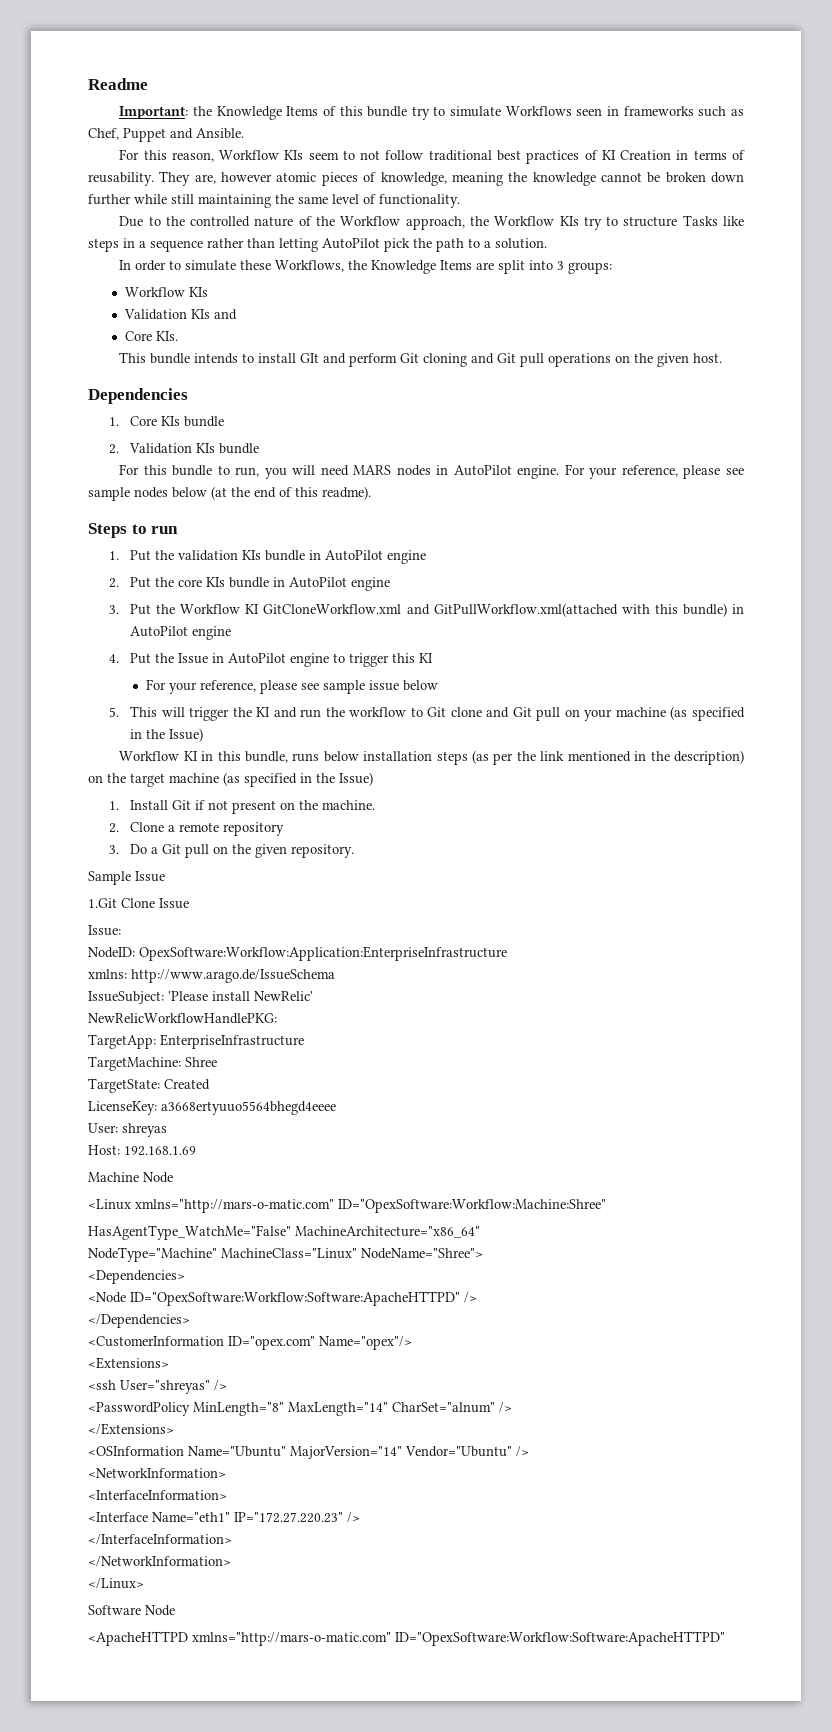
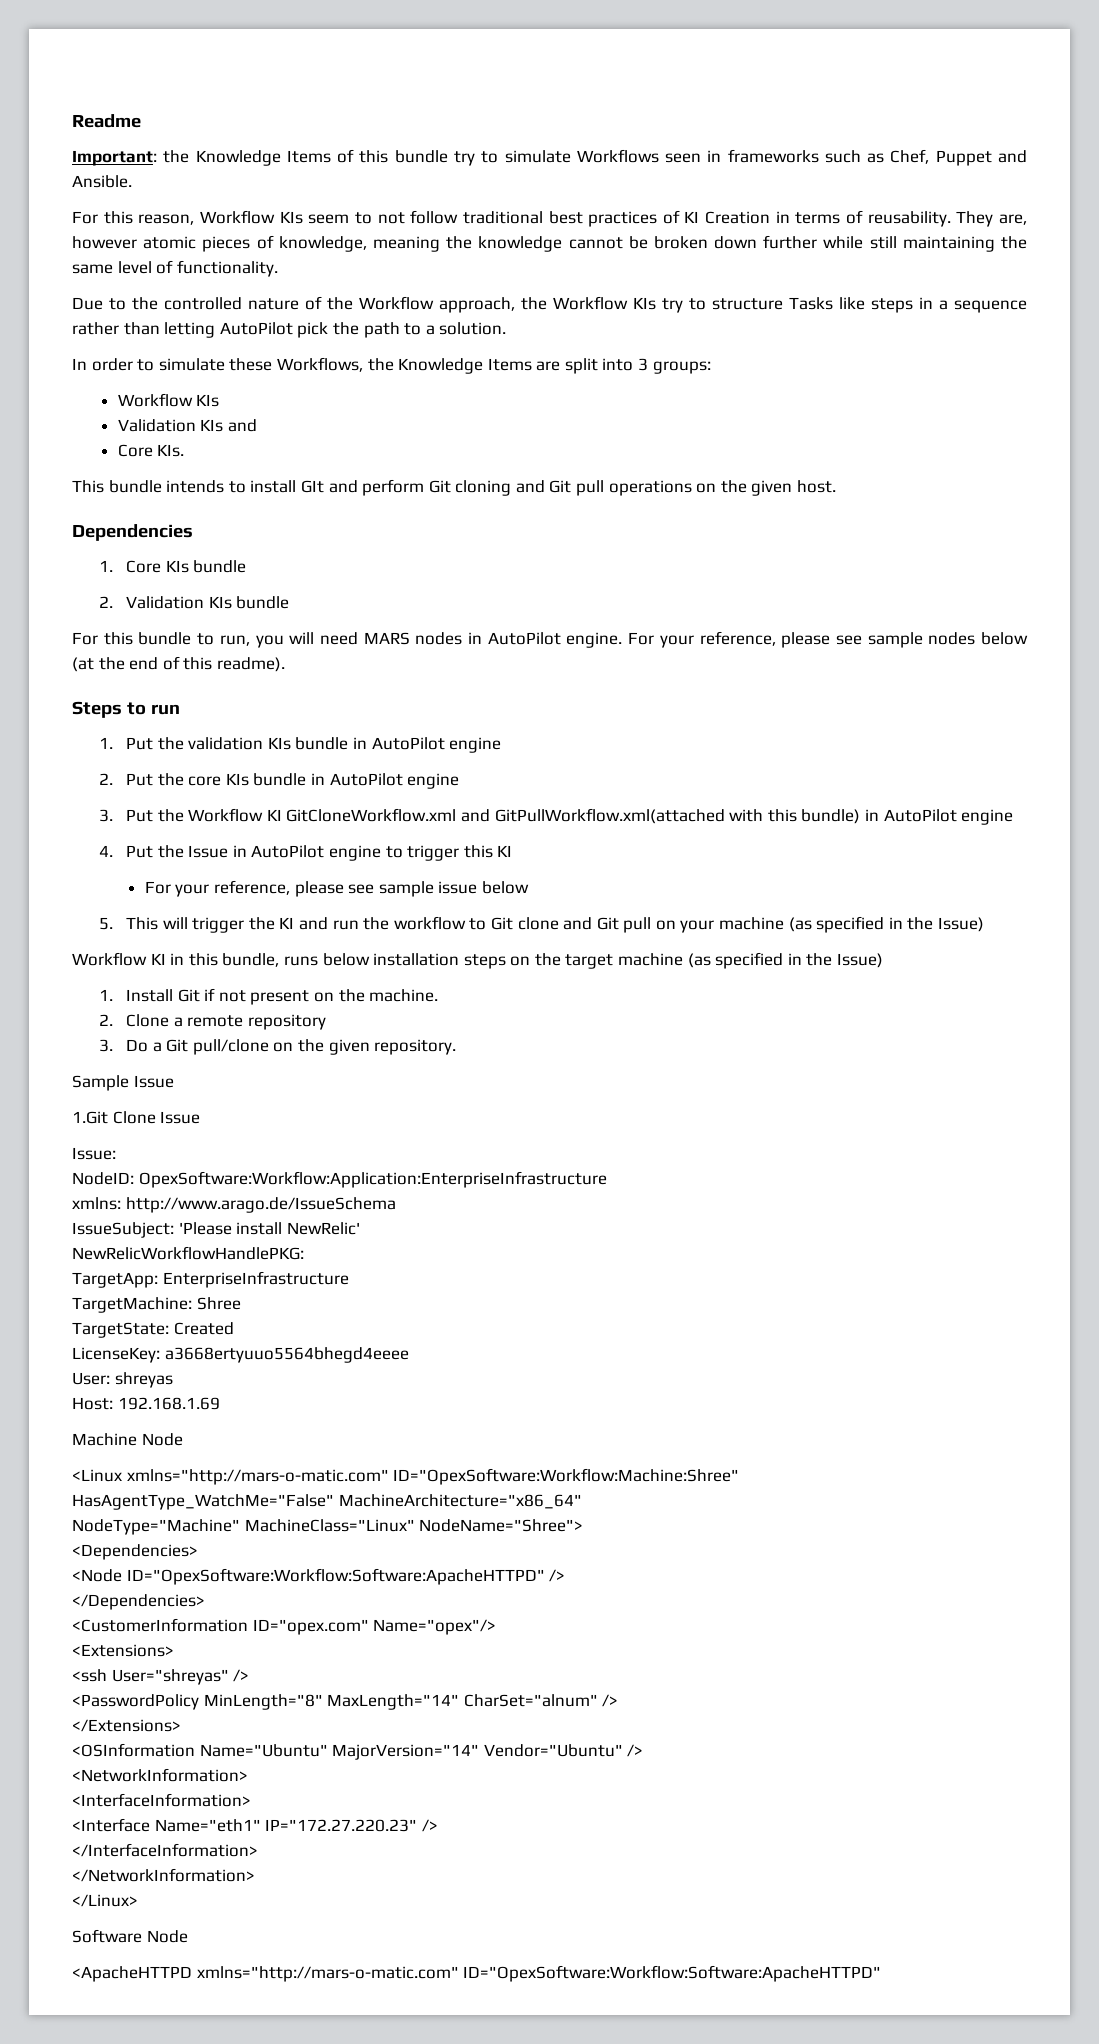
- Workflow KI in this bundle, runs below installation steps (as per the link mentioned in the description) on the target machine (as specified in the Issue)
+ Workflow KI in this bundle, runs below installation steps on the target machine (as specified in the Issue)
- 3. Do a Git pull on the given repository.
+ 3. Do a Git pull/clone on the given repository.

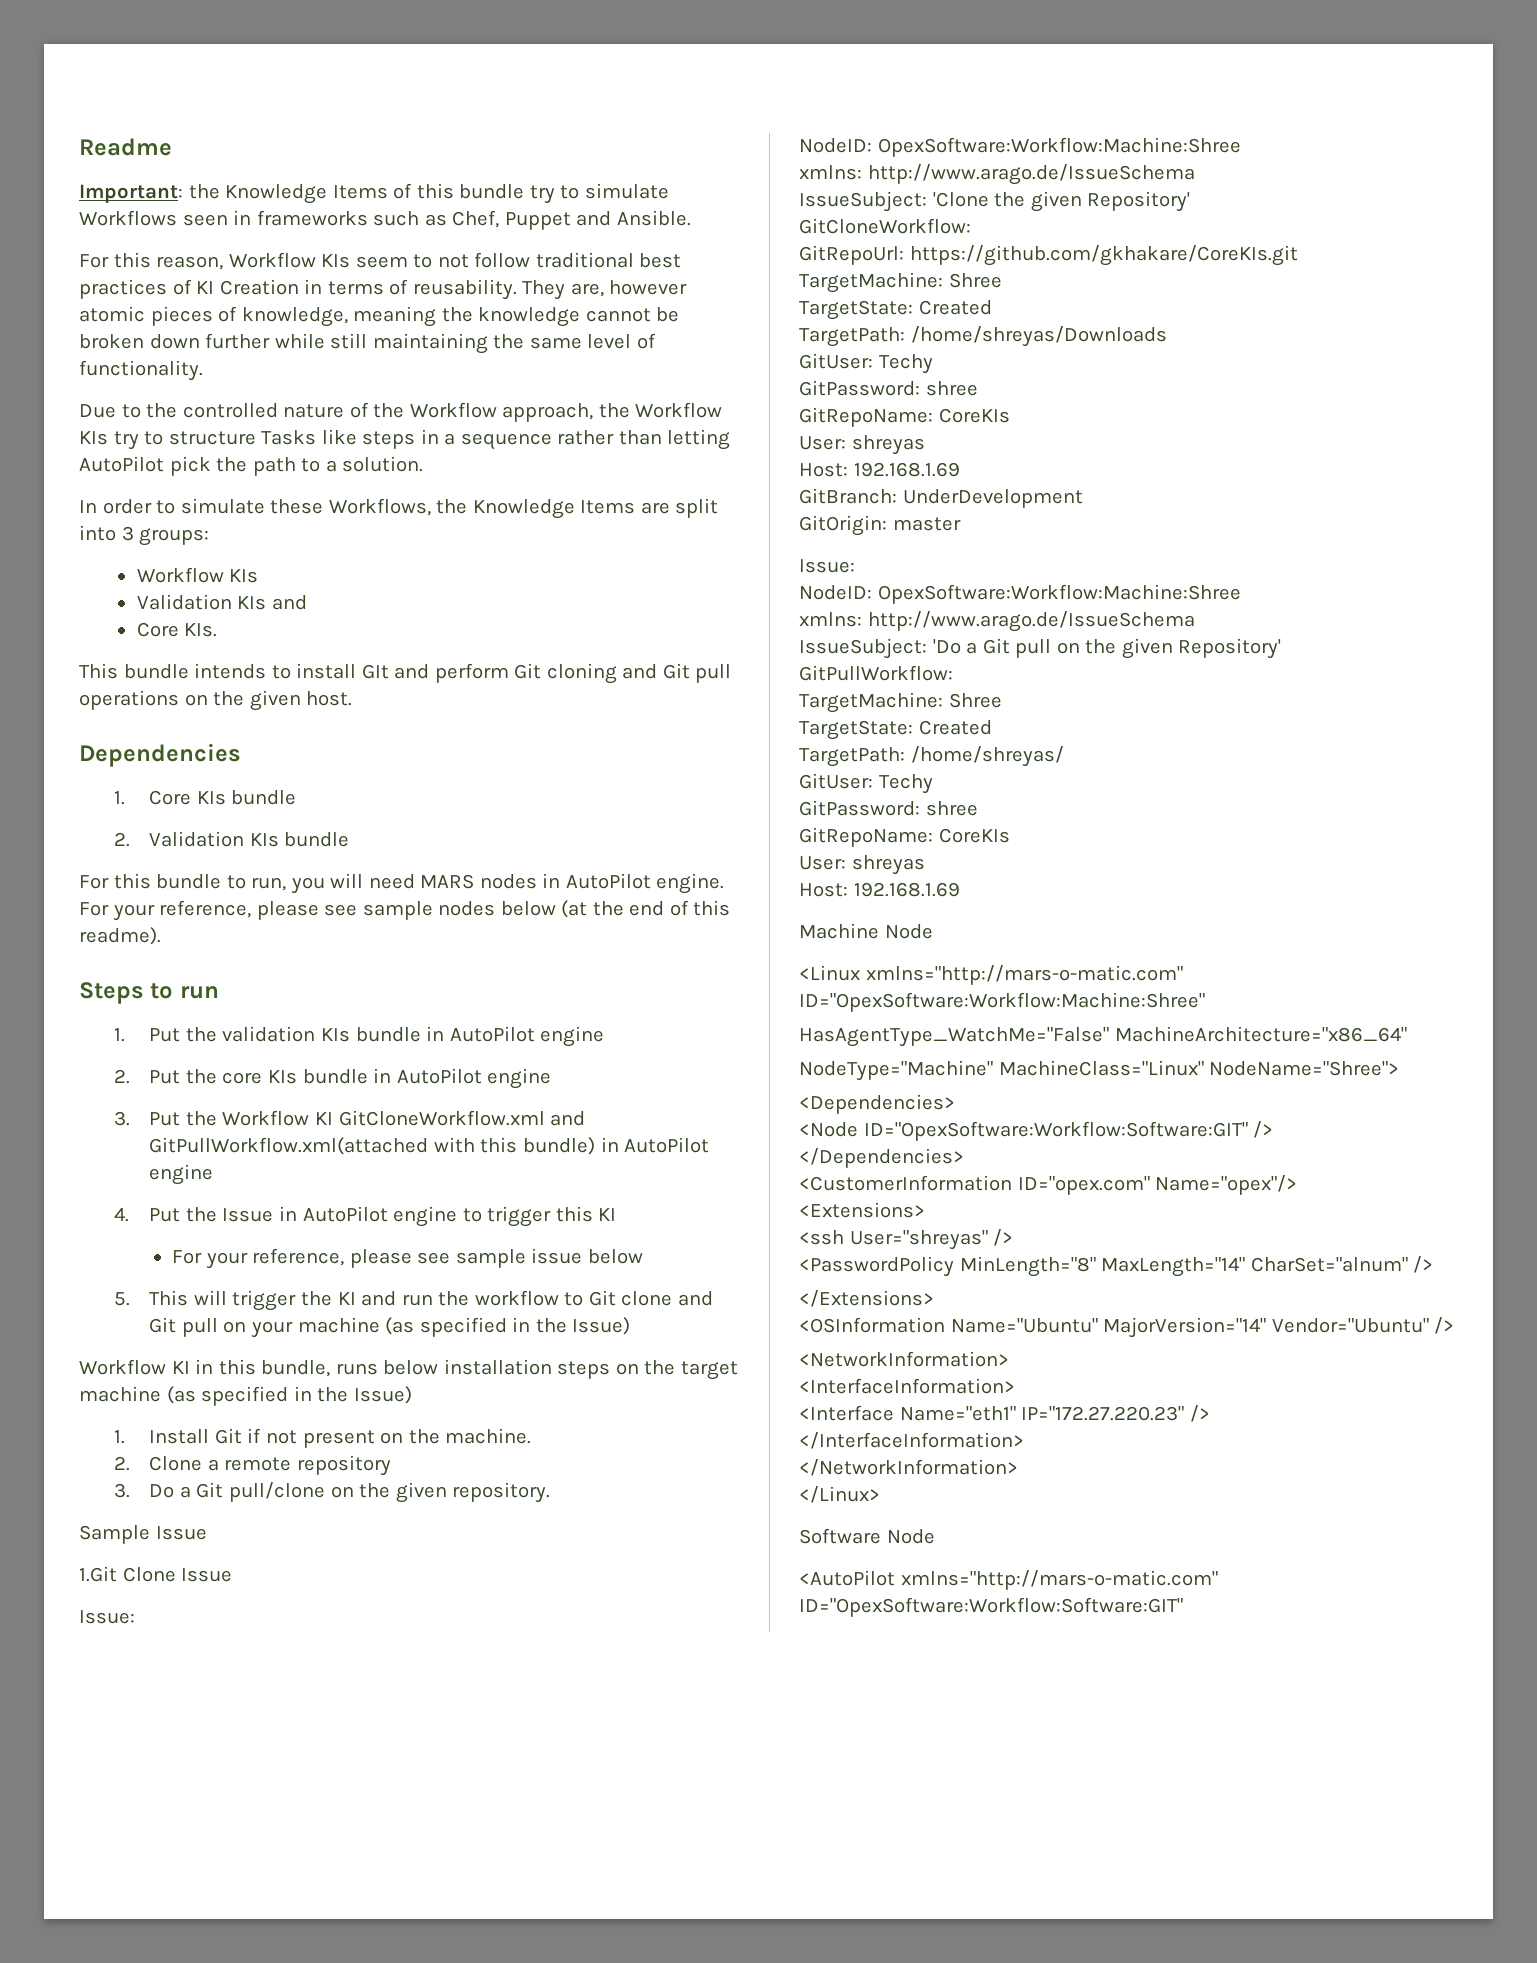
  1.Git Clone Issue
  Issue:
- NodeID: OpexSoftware:Workflow:Application:EnterpriseInfrastructure
+ NodeID: OpexSoftware:Workflow:Machine:Shree
  xmlns: http://www.arago.de/IssueSchema
- IssueSubject: 'Please install NewRelic'
- NewRelicWorkflowHandlePKG:
- TargetApp: EnterpriseInfrastructure
+ IssueSubject: 'Clone the given Repository'
+ GitCloneWorkflow:
+ GitRepoUrl: https://github.com/gkhakare/CoreKIs.git
  TargetMachine: Shree
  TargetState: Created
- LicenseKey: a3668ertyuuo5564bhegd4eeee
+ TargetPath: /home/shreyas/Downloads
+ GitUser: Techy
+ GitPassword: shree
+ GitRepoName: CoreKIs
+ User: shreyas
+ Host: 192.168.1.69
+ GitBranch: UnderDevelopment
+ GitOrigin: master
+ Issue:
+ NodeID: OpexSoftware:Workflow:Machine:Shree
+ xmlns: http://www.arago.de/IssueSchema
+ IssueSubject: 'Do a Git pull on the given Repository'
+ GitPullWorkflow:
+ TargetMachine: Shree
+ TargetState: Created
+ TargetPath: /home/shreyas/
+ GitUser: Techy
+ GitPassword: shree
+ GitRepoName: CoreKIs
- <Node ID="OpexSoftware:Workflow:Software:ApacheHTTPD" />
+ <Node ID="OpexSoftware:Workflow:Software:GIT" />
- <ApacheHTTPD xmlns="http://mars-o-matic.com" ID="OpexSoftware:Workflow:Software:ApacheHTTPD"
+ <AutoPilot xmlns="http://mars-o-matic.com" ID="OpexSoftware:Workflow:Software:GIT"

